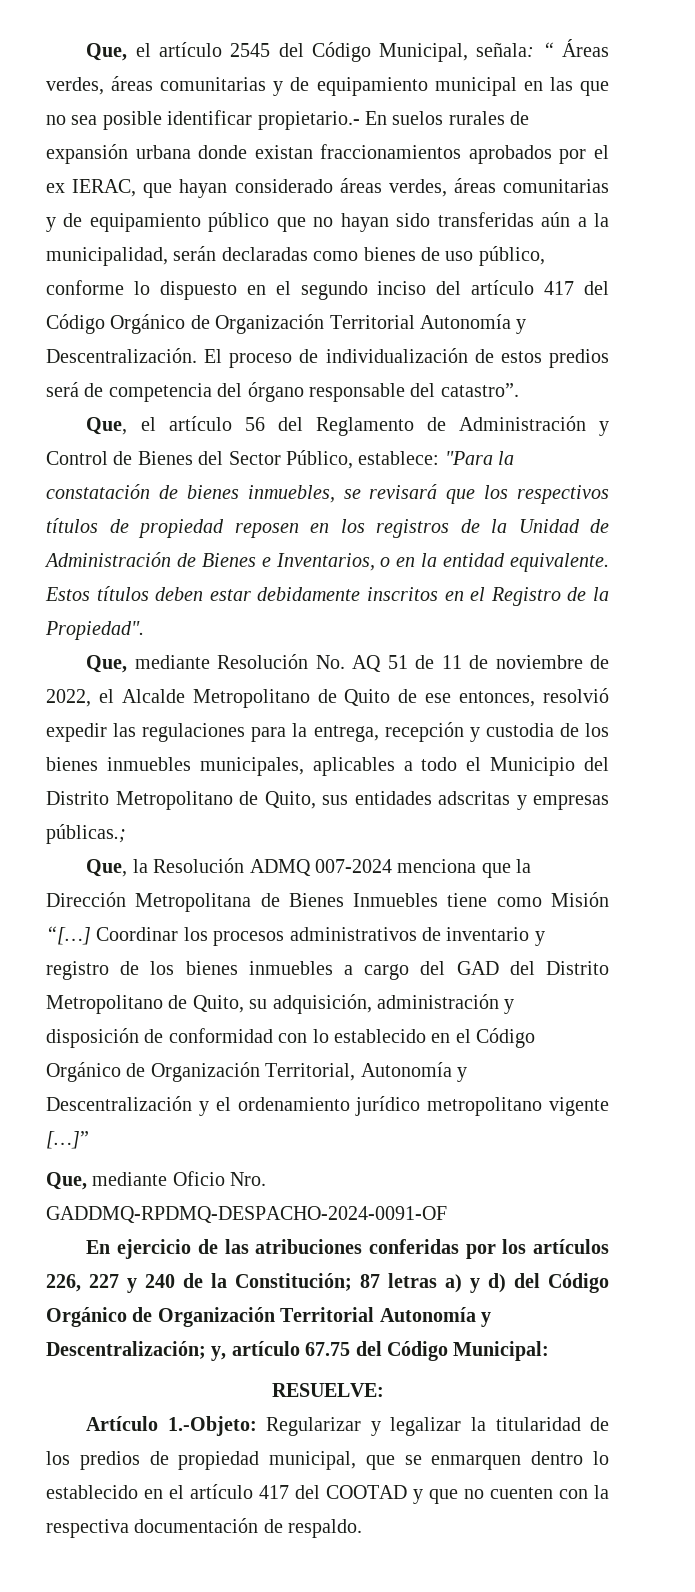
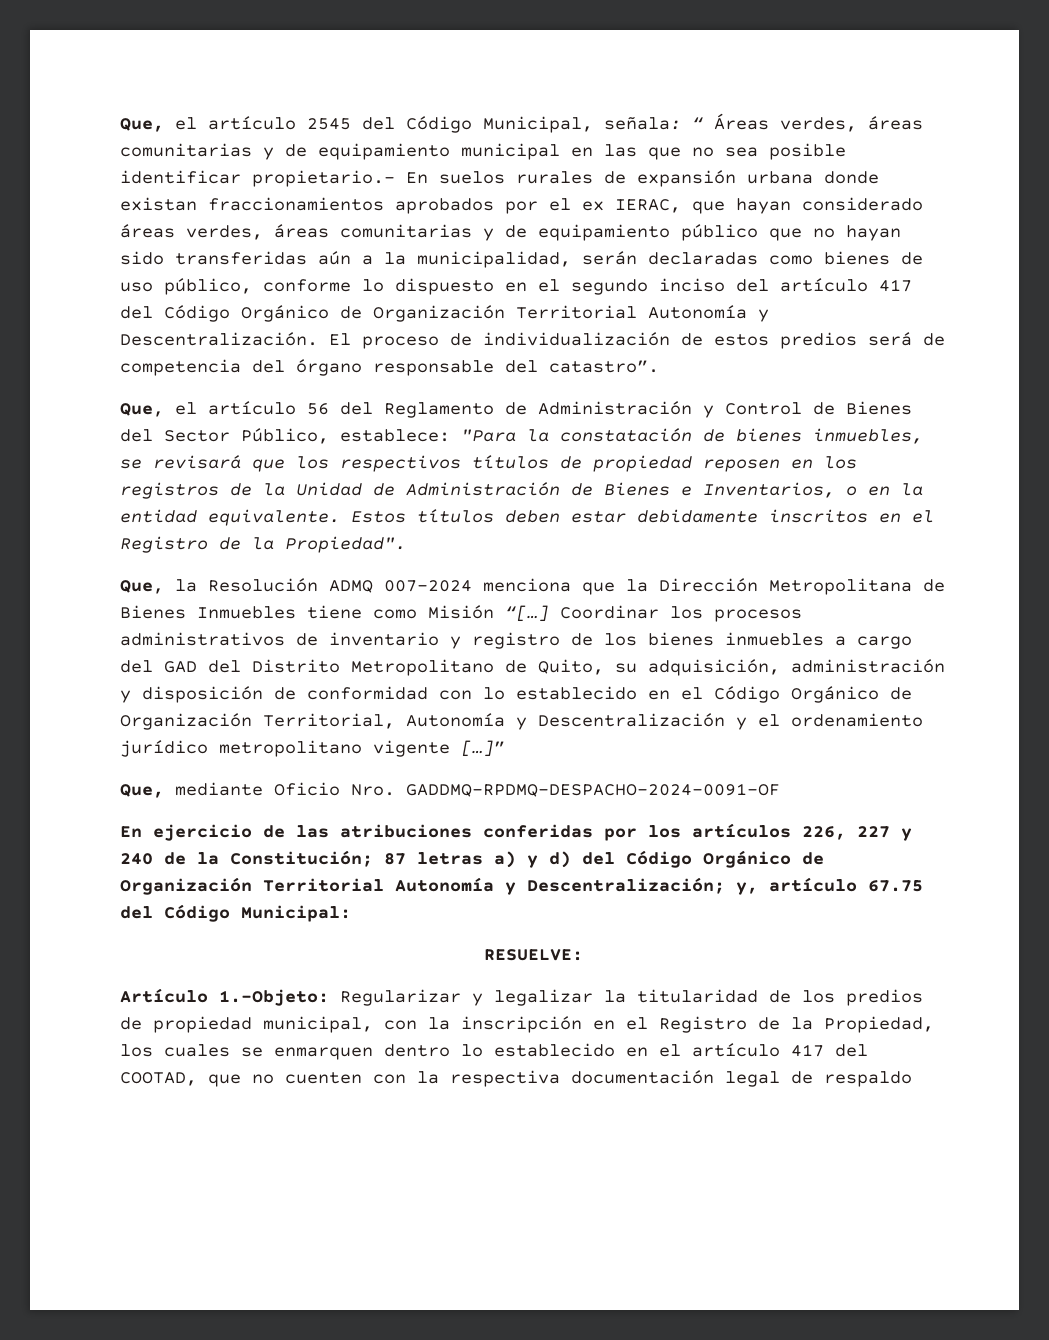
- Que, mediante Resolución No. AQ 51 de 11 de noviembre de 2022, el Alcalde Metropolitano de Quito de ese entonces, resolvió expedir las regulaciones para la entrega, recepción y custodia de los bienes inmuebles municipales, aplicables a todo el Municipio del Distrito Metropolitano de Quito, sus entidades adscritas y empresas públicas.;
- Artículo 1.-Objeto: Regularizar y legalizar la titularidad de los predios de propiedad municipal, que se enmarquen dentro lo establecido en el artículo 417 del COOTAD y que no cuenten con la respectiva documentación de respaldo.
+ Artículo 1.-Objeto: Regularizar y legalizar la titularidad de los predios de propiedad municipal, con la inscripción en el Registro de la Propiedad, los cuales se enmarquen dentro lo establecido en el artículo 417 del COOTAD, que no cuenten con la respectiva documentación legal de respaldo

